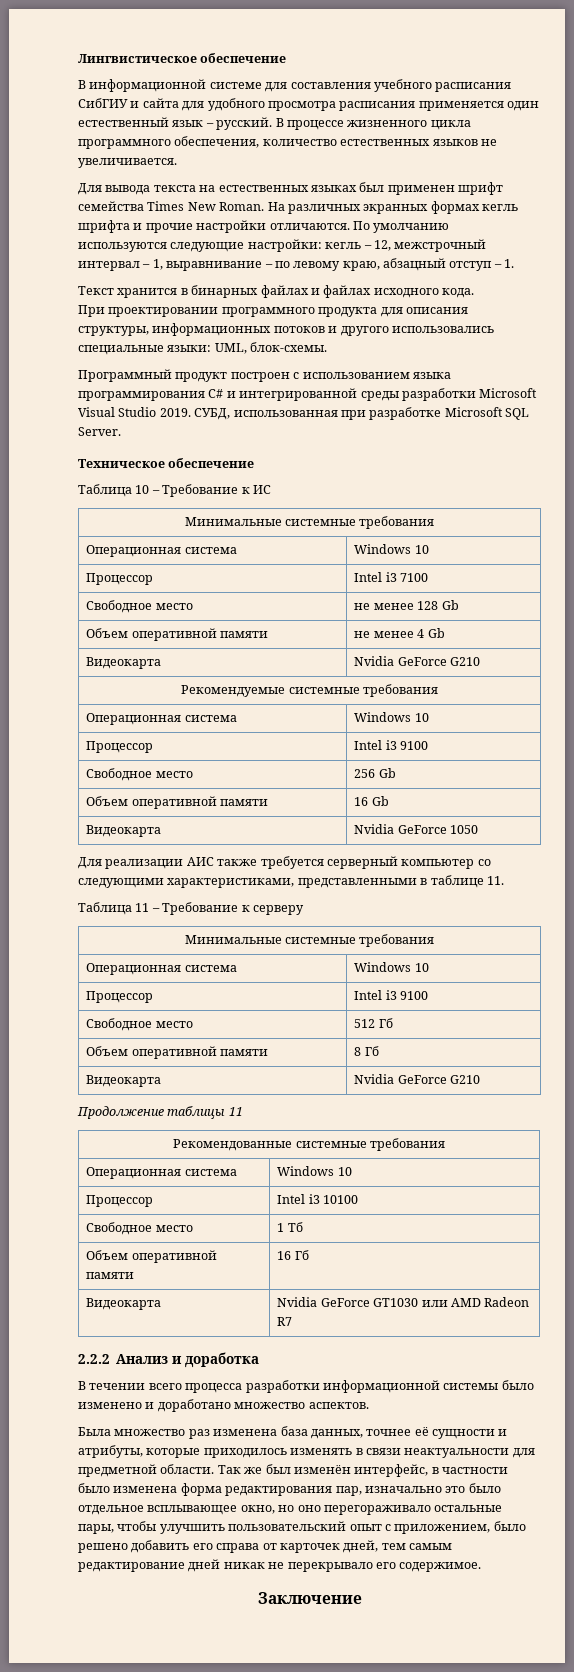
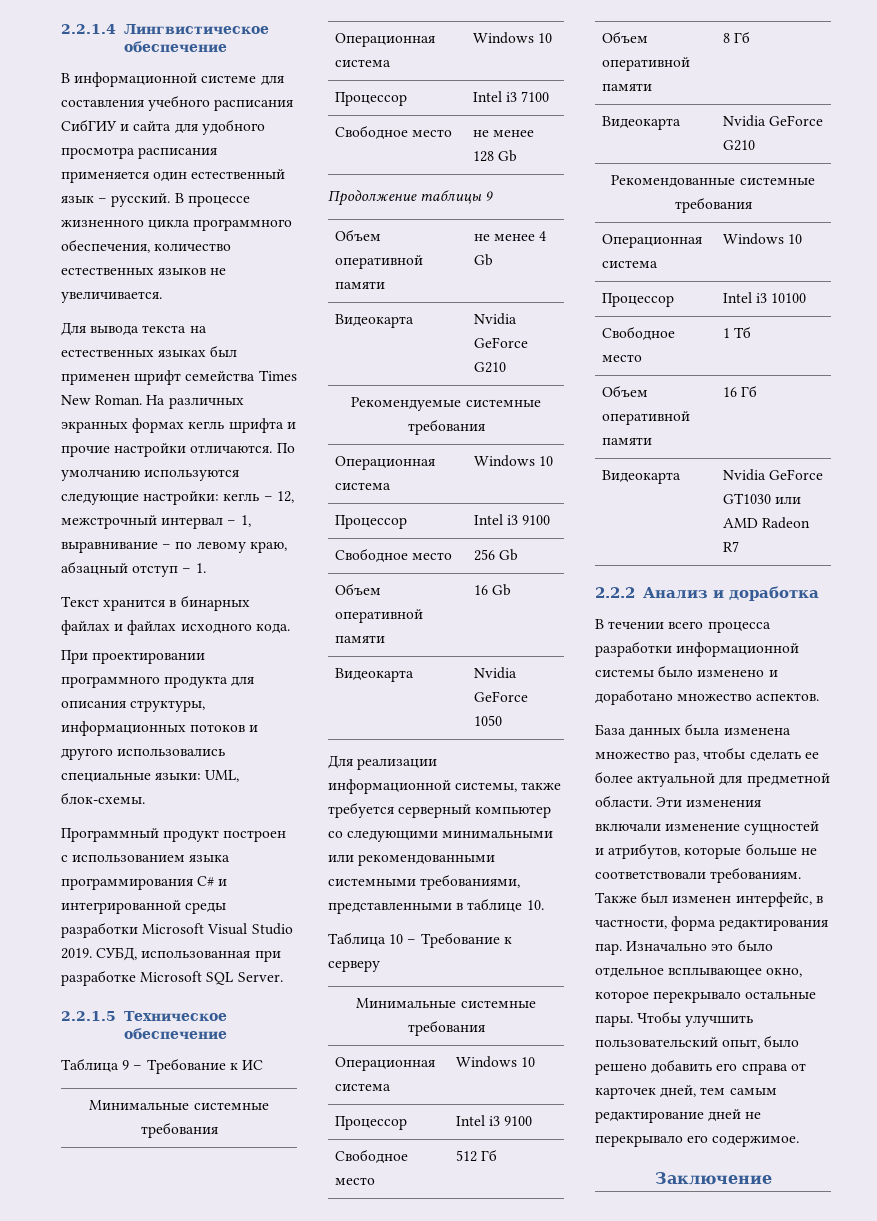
- Лингвистическое обеспечение
+ 2.2.1.4 Лингвистическое обеспечение
- Техническое обеспечение
+ 2.2.1.5 Техническое обеспечение
- Таблица 10 – Требование к ИС
+ Таблица 9 – Требование к ИС
+ Продолжение таблицы 9
- Для реализации АИС также требуется серверный компьютер со следующими характеристиками, представленными в таблице 11.
- Таблица 11 – Требование к серверу
+ Для реализации информационной системы, также требуется серверный компьютер со следующими минимальными или рекомендованными системными требованиями, представленными в таблице 10.
+ Таблица 10 – Требование к серверу
- Продолжение таблицы 11
- Была множество раз изменена база данных, точнее её сущности и атрибуты, которые приходилось изменять в связи неактуальности для предметной области. Так же был изменён интерфейс, в частности было изменена форма редактирования пар, изначально это было отдельное всплывающее окно, но оно перегораживало остальные пары, чтобы улучшить пользовательский опыт с приложением, было решено добавить его справа от карточек дней, тем самым редактирование дней никак не перекрывало его содержимое.
+ База данных была изменена множество раз, чтобы сделать ее более актуальной для предметной области. Эти изменения включали изменение сущностей и атрибутов, которые больше не соответствовали требованиям. Также был изменен интерфейс, в частности, форма редактирования пар. Изначально это было отдельное всплывающее окно, которое перекрывало остальные пары. Чтобы улучшить пользовательский опыт, было решено добавить его справа от карточек дней, тем самым редактирование дней не перекрывало его содержимое.

